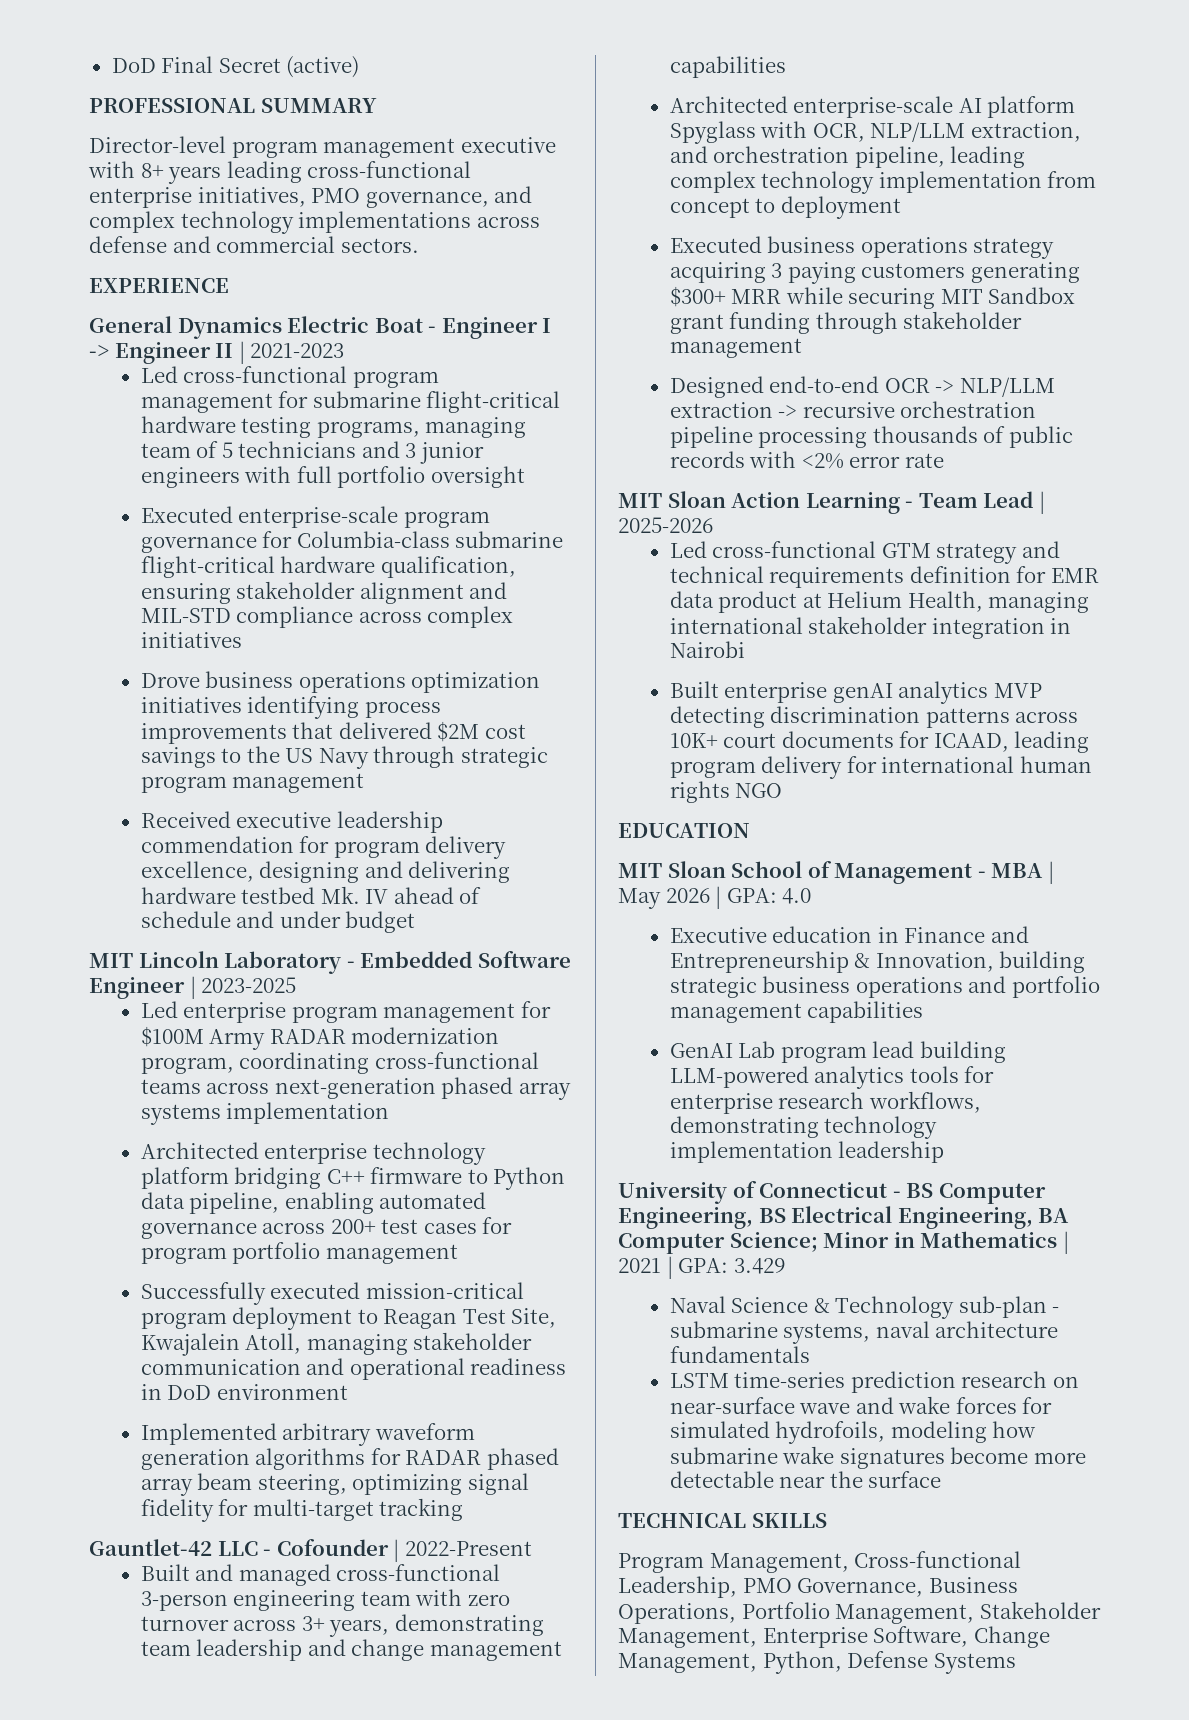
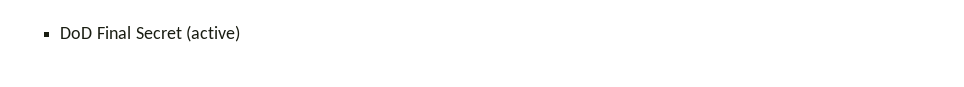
- PROFESSIONAL SUMMARY
- Director-level program management executive with 8+ years leading cross-functional enterprise initiatives, PMO governance, and complex technology implementations across defense and commercial sectors.
- EXPERIENCE
- General Dynamics Electric Boat - Engineer I -> Engineer II | 2021-2023
- Led cross-functional program management for submarine flight-critical hardware testing programs, managing team of 5 technicians and 3 junior engineers with full portfolio oversight
- Executed enterprise-scale program governance for Columbia-class submarine flight-critical hardware qualification, ensuring stakeholder alignment and MIL-STD compliance across complex initiatives
- Drove business operations optimization initiatives identifying process improvements that delivered $2M cost savings to the US Navy through strategic program management
- Received executive leadership commendation for program delivery excellence, designing and delivering hardware testbed Mk. IV ahead of schedule and under budget
- MIT Lincoln Laboratory - Embedded Software Engineer | 2023-2025
- Led enterprise program management for $100M Army RADAR modernization program, coordinating cross-functional teams across next-generation phased array systems implementation
- Architected enterprise technology platform bridging C++ firmware to Python data pipeline, enabling automated governance across 200+ test cases for program portfolio management
- Successfully executed mission-critical program deployment to Reagan Test Site, Kwajalein Atoll, managing stakeholder communication and operational readiness in DoD environment
- Implemented arbitrary waveform generation algorithms for RADAR phased array beam steering, optimizing signal fidelity for multi-target tracking
- Gauntlet-42 LLC - Cofounder | 2022-Present
- Built and managed cross-functional 3-person engineering team with zero turnover across 3+ years, demonstrating team leadership and change management capabilities
- Architected enterprise-scale AI platform Spyglass with OCR, NLP/LLM extraction, and orchestration pipeline, leading complex technology implementation from concept to deployment
- Executed business operations strategy acquiring 3 paying customers generating $300+ MRR while securing MIT Sandbox grant funding through stakeholder management
- Designed end-to-end OCR -> NLP/LLM extraction -> recursive orchestration pipeline processing thousands of public records with <2% error rate
- MIT Sloan Action Learning - Team Lead | 2025-2026
- Led cross-functional GTM strategy and technical requirements definition for EMR data product at Helium Health, managing international stakeholder integration in Nairobi
- Built enterprise genAI analytics MVP detecting discrimination patterns across 10K+ court documents for ICAAD, leading program delivery for international human rights NGO
- EDUCATION
- MIT Sloan School of Management - MBA | May 2026 | GPA: 4.0
- Executive education in Finance and Entrepreneurship & Innovation, building strategic business operations and portfolio management capabilities
- GenAI Lab program lead building LLM-powered analytics tools for enterprise research workflows, demonstrating technology implementation leadership
- University of Connecticut - BS Computer Engineering, BS Electrical Engineering, BA Computer Science; Minor in Mathematics | 2021 | GPA: 3.429
- Naval Science & Technology sub-plan - submarine systems, naval architecture fundamentals
- LSTM time-series prediction research on near-surface wave and wake forces for simulated hydrofoils, modeling how submarine wake signatures become more detectable near the surface
- TECHNICAL SKILLS
- Program Management, Cross-functional Leadership, PMO Governance, Business Operations, Portfolio Management, Stakeholder Management, Enterprise Software, Change Management, Python, Defense Systems

